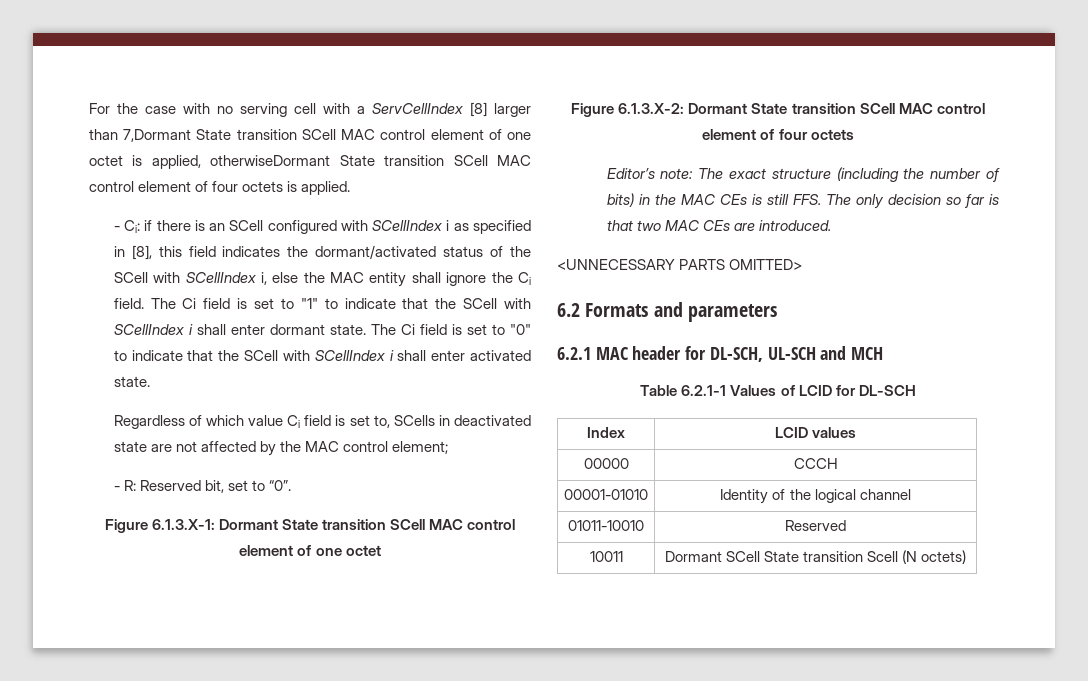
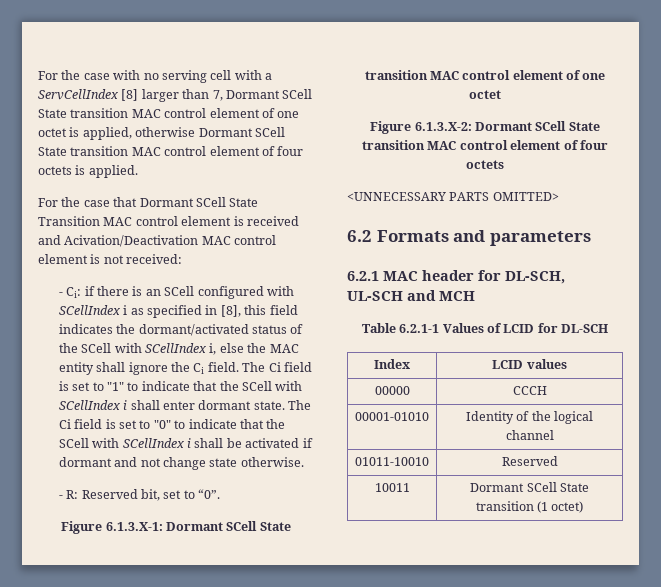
- For the case with no serving cell with a ServCellIndex [8] larger than 7,Dormant State transition SCell MAC control element of one octet is applied, otherwiseDormant State transition SCell MAC control element of four octets is applied.
+ For the case with no serving cell with a ServCellIndex [8] larger than 7, Dormant SCell State transition MAC control element of one octet is applied, otherwise Dormant SCell State transition MAC control element of four octets is applied.
+ For the case that Dormant SCell State Transition MAC control element is received and Acivation/Deactivation MAC control element is not received:
- The Ci field is set to "0" to indicate that the SCell with SCellIndex i shall enter activated state.
- Regardless of which value Ci field is set to, SCells in deactivated state are not affected by the MAC control element;
+ The Ci field is set to "0" to indicate that the SCell with SCellIndex i shall be activated if dormant and not change state otherwise.
- Figure 6.1.3.X-1: Dormant State transition SCell MAC control element of one octet
+ Figure 6.1.3.X-1: Dormant SCell State transition MAC control element of one octet
- Figure 6.1.3.X-2: Dormant State transition SCell MAC control element of four octets
- Editor’s note: The exact structure (including the number of bits) in the MAC CEs is still FFS. The only decision so far is that two MAC CEs are introduced.
+ Figure 6.1.3.X-2: Dormant SCell State transition MAC control element of four octets
- 10011 | Dormant SCell State transition Scell (N octets)
+ 10011 | Dormant SCell State transition (1 octet)

